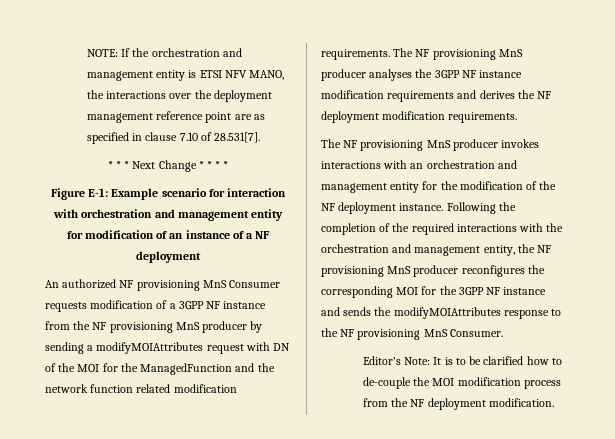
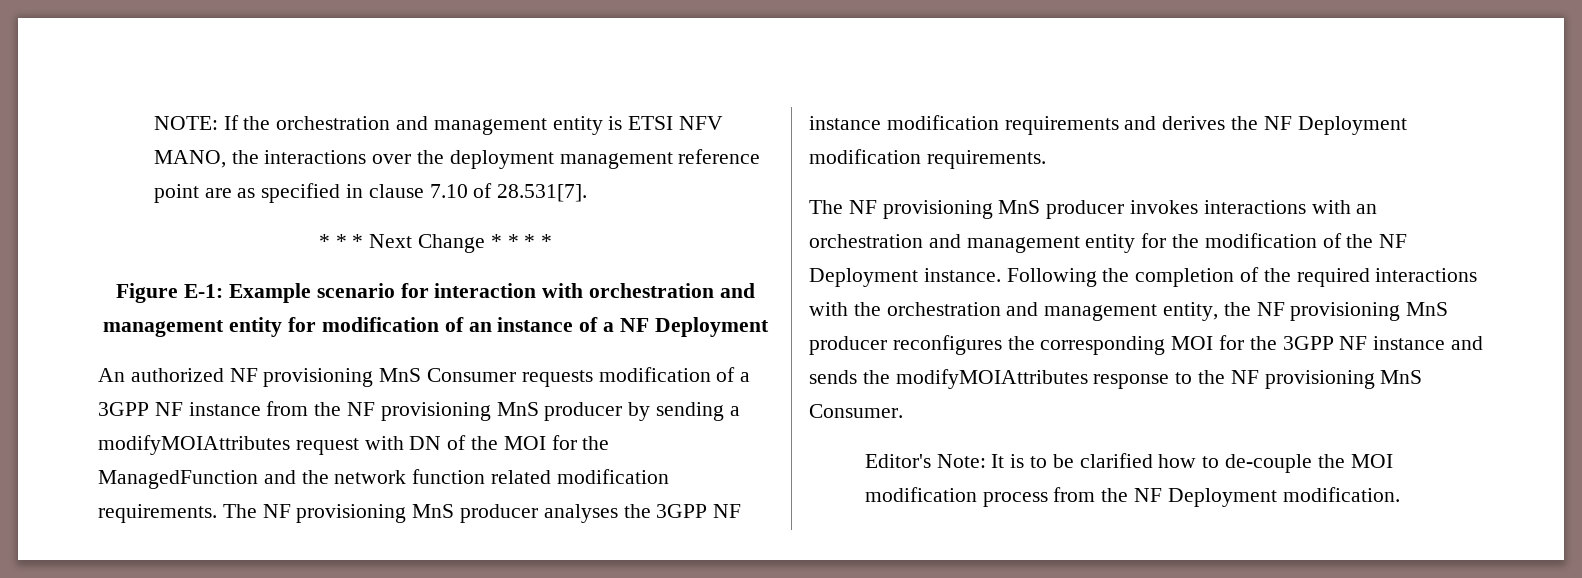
- Figure E-1: Example scenario for interaction with orchestration and management entity for modification of an instance of a NF deployment
+ Figure E-1: Example scenario for interaction with orchestration and management entity for modification of an instance of a NF Deployment
- The NF provisioning MnS producer analyses the 3GPP NF instance modification requirements and derives the NF deployment modification requirements.
+ The NF provisioning MnS producer analyses the 3GPP NF instance modification requirements and derives the NF Deployment modification requirements.
- The NF provisioning MnS producer invokes interactions with an orchestration and management entity for the modification of the NF deployment instance.
+ The NF provisioning MnS producer invokes interactions with an orchestration and management entity for the modification of the NF Deployment instance.
- Editor's Note: It is to be clarified how to de-couple the MOI modification process from the NF deployment modification.
+ Editor's Note: It is to be clarified how to de-couple the MOI modification process from the NF Deployment modification.

